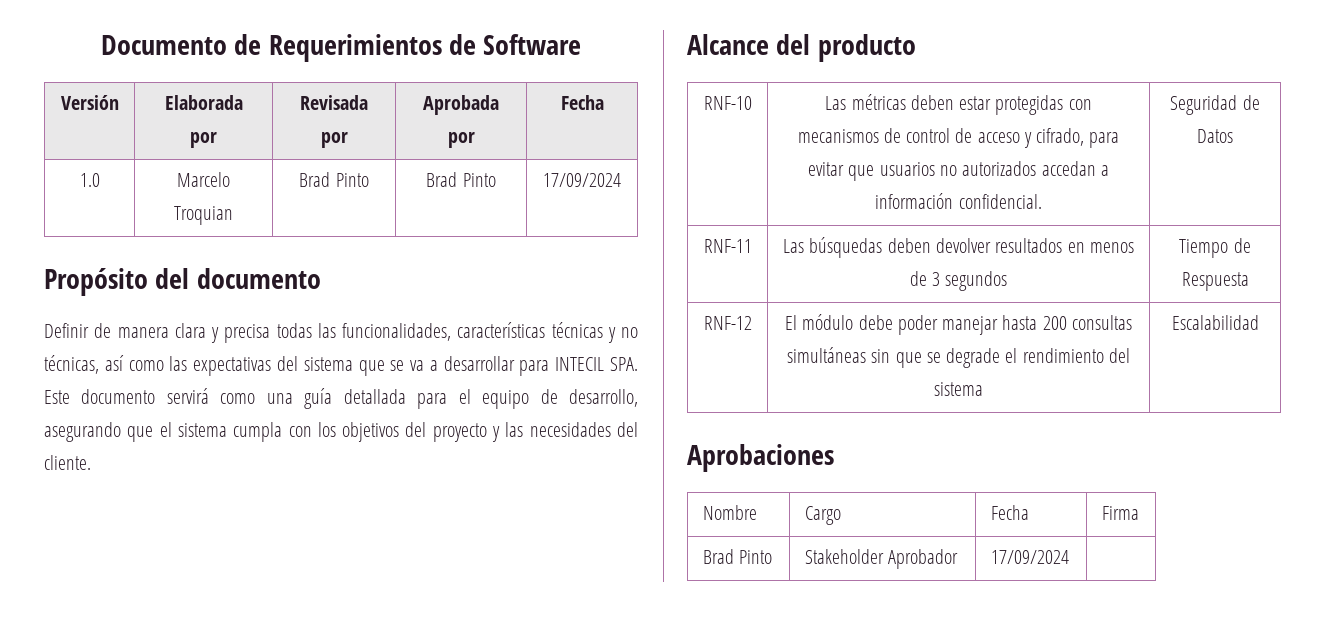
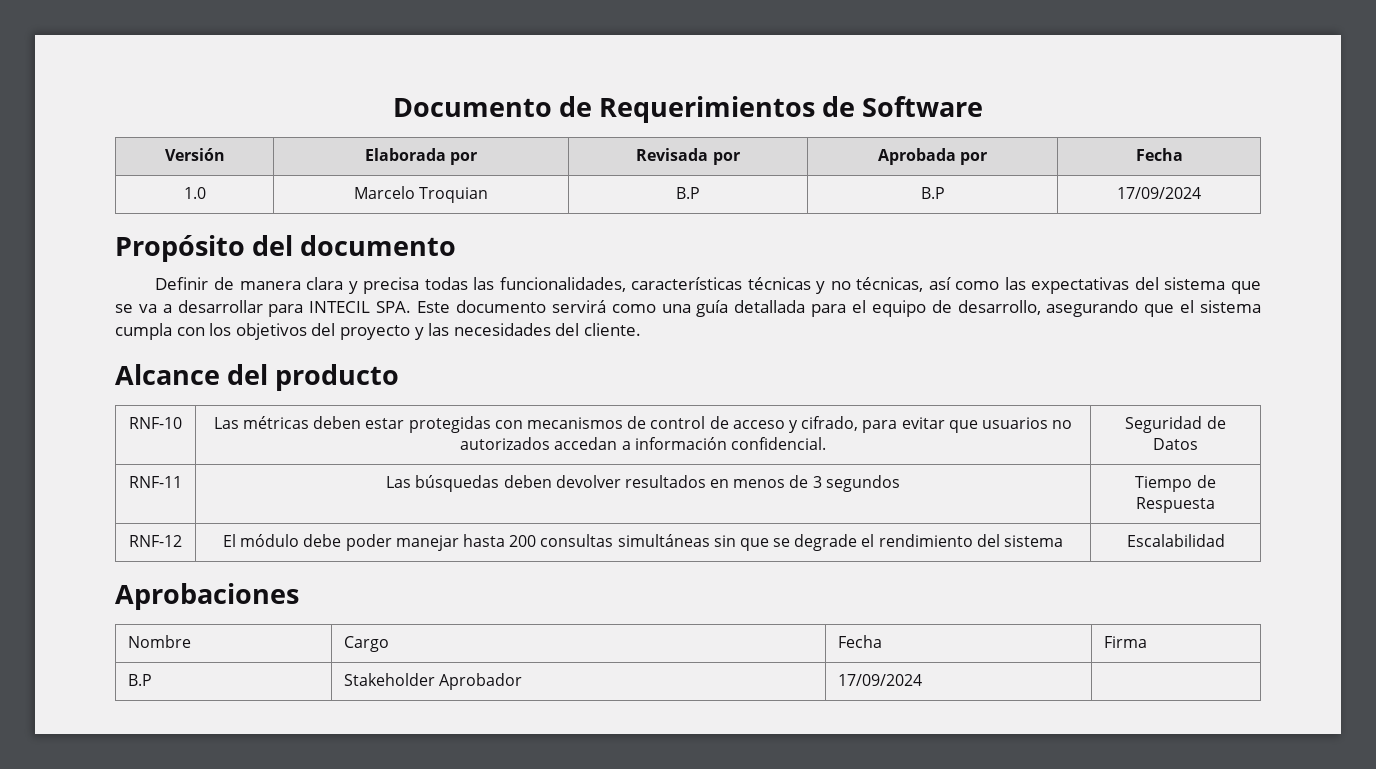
- 1.0 | Marcelo Troquian | Brad Pinto | Brad Pinto | 17/09/2024
+ 1.0 | Marcelo Troquian | B.P | B.P | 17/09/2024
- Brad Pinto | Stakeholder Aprobador | 17/09/2024 |
+ B.P | Stakeholder Aprobador | 17/09/2024 |

